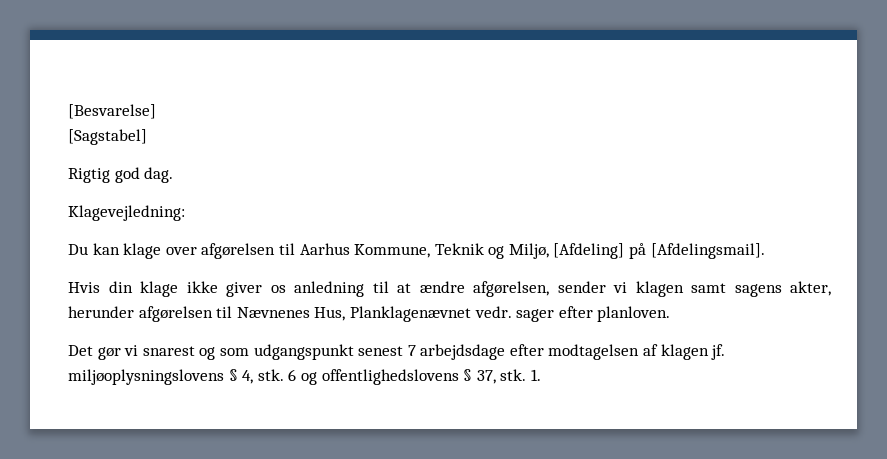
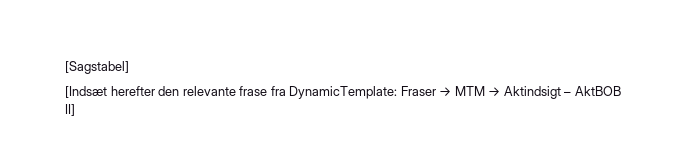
- [Besvarelse]
- Rigtig god dag.
- Klagevejledning:
- Du kan klage over afgørelsen til Aarhus Kommune, Teknik og Miljø, [Afdeling] på [Afdelingsmail].
- Hvis din klage ikke giver os anledning til at ændre afgørelsen, sender vi klagen samt sagens akter, herunder afgørelsen til Nævnenes Hus, Planklagenævnet vedr. sager efter planloven.
- Det gør vi snarest og som udgangspunkt senest 7 arbejdsdage efter modtagelsen af klagen jf. miljøoplysningslovens § 4, stk. 6 og offentlighedslovens § 37, stk. 1.
+ [Indsæt herefter den relevante frase fra DynamicTemplate: Fraser → MTM → Aktindsigt – AktBOB II]

